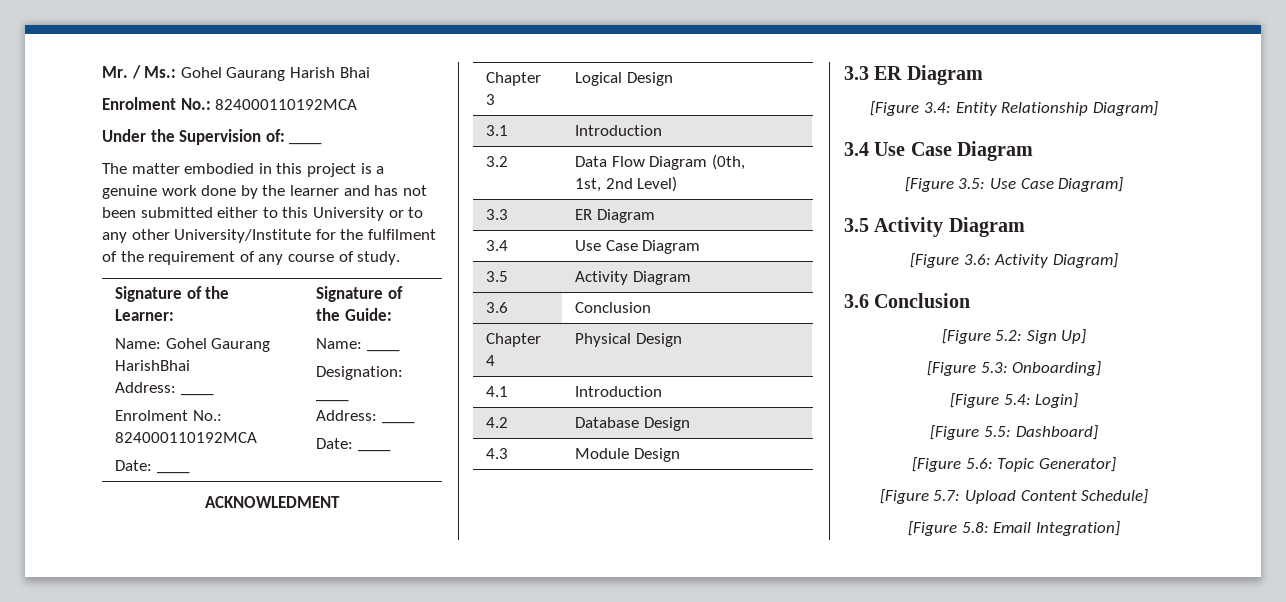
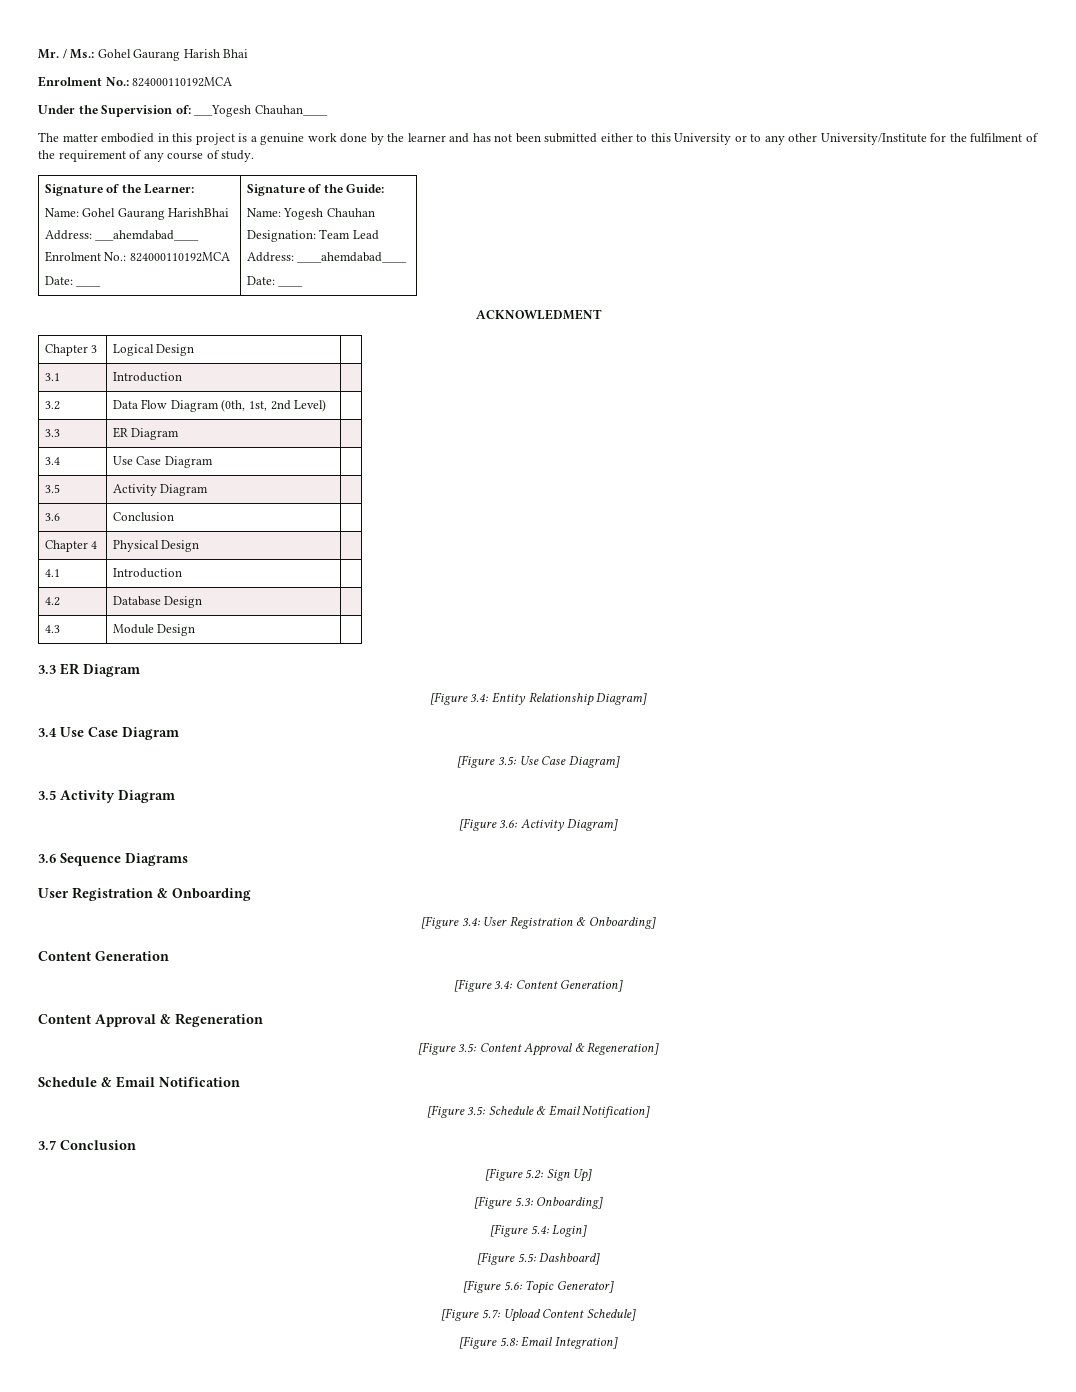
- Under the Supervision of: ____
+ Under the Supervision of: ___Yogesh Chauhan____
  Signature of the Learner:
  Name: Gohel Gaurang HarishBhai
- Address: ____
+ Address: ___ahemdabad____
  Enrolment No.: 824000110192MCA
  Date: ____ | Signature of the Guide:
- Name: ____
- Designation: ____
- Address: ____
+ Name: Yogesh Chauhan
+ Designation: Team Lead
+ Address: ____ahemdabad____
- 3.6 Conclusion
+ 3.6 Sequence Diagrams
+ User Registration & Onboarding
+ [Figure 3.4: User Registration & Onboarding]
+ Content Generation
+ [Figure 3.4: Content Generation]
+ Content Approval & Regeneration
+ [Figure 3.5: Content Approval & Regeneration]
+ Schedule & Email Notification
+ [Figure 3.5: Schedule & Email Notification]
+ 3.7 Conclusion

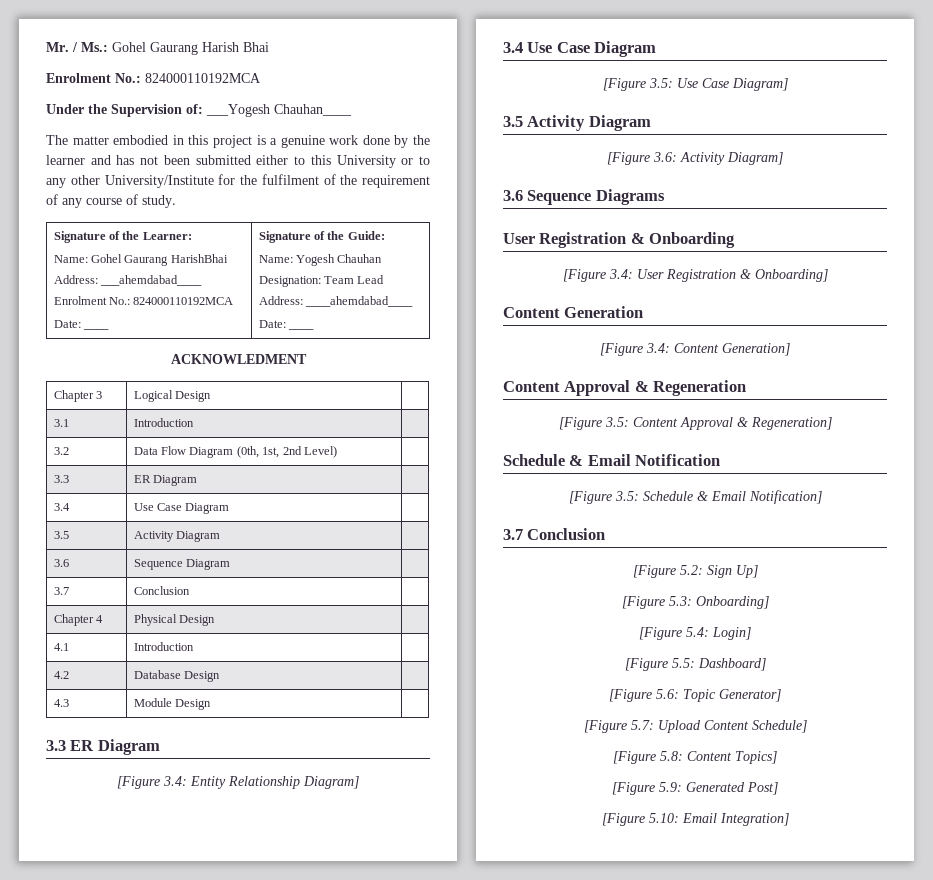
- 3.6 | Conclusion |
+ 3.6 | Sequence Diagram |
+ 3.7 | Conclusion |
- [Figure 5.8: Email Integration]
+ [Figure 5.8: Content Topics]
+ [Figure 5.9: Generated Post]
+ [Figure 5.10: Email Integration]

